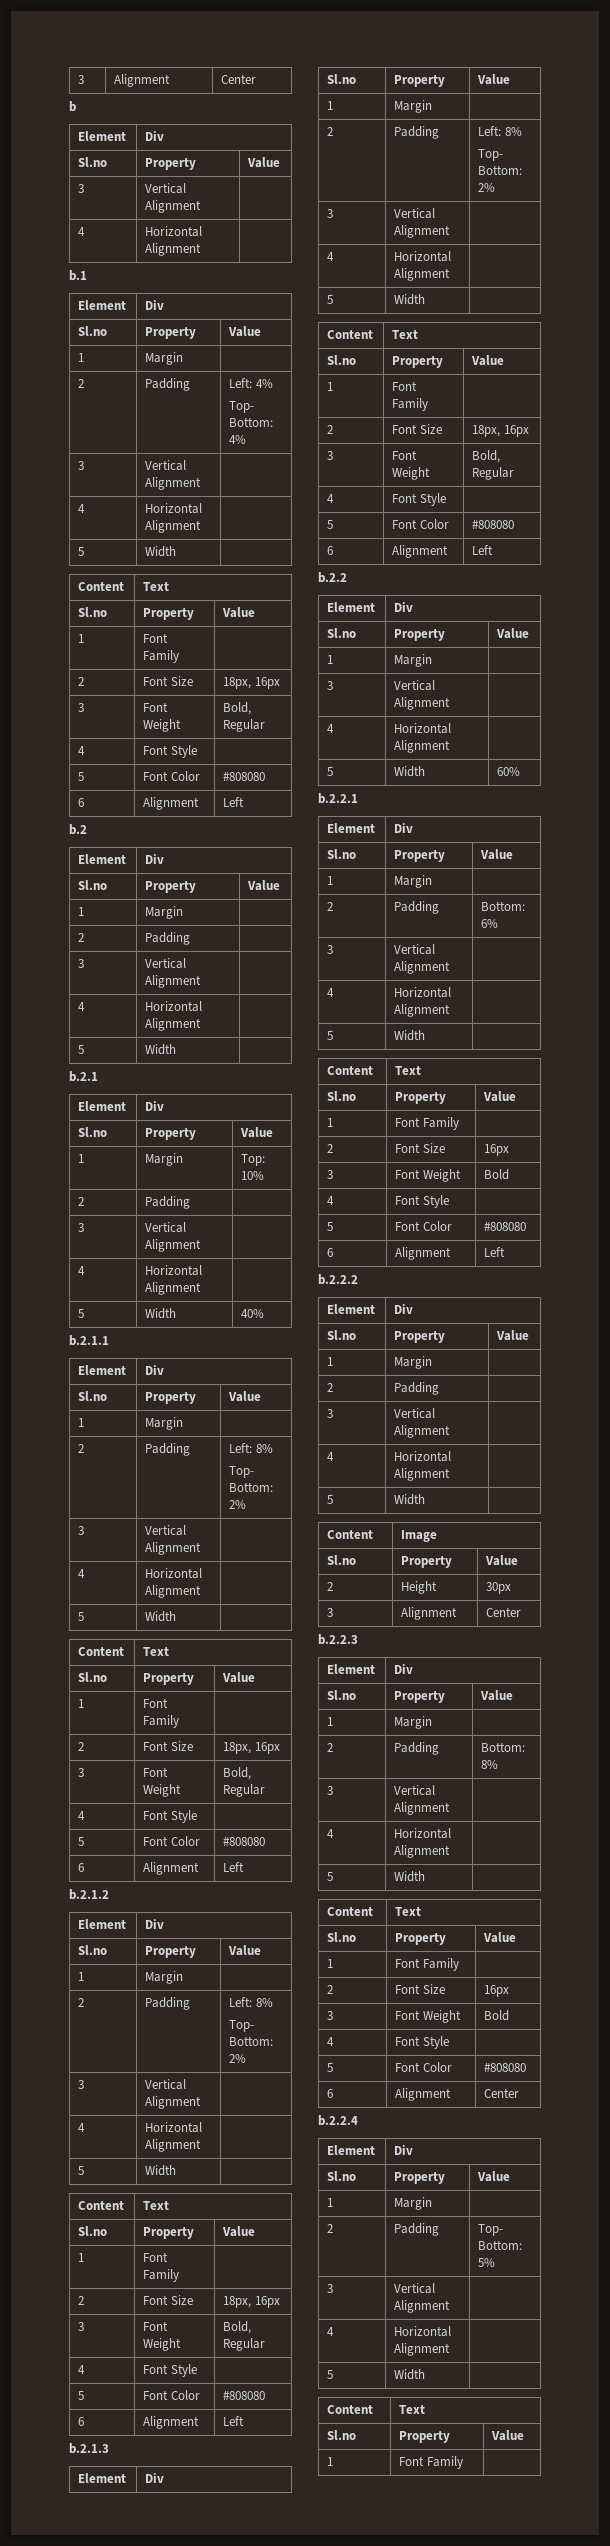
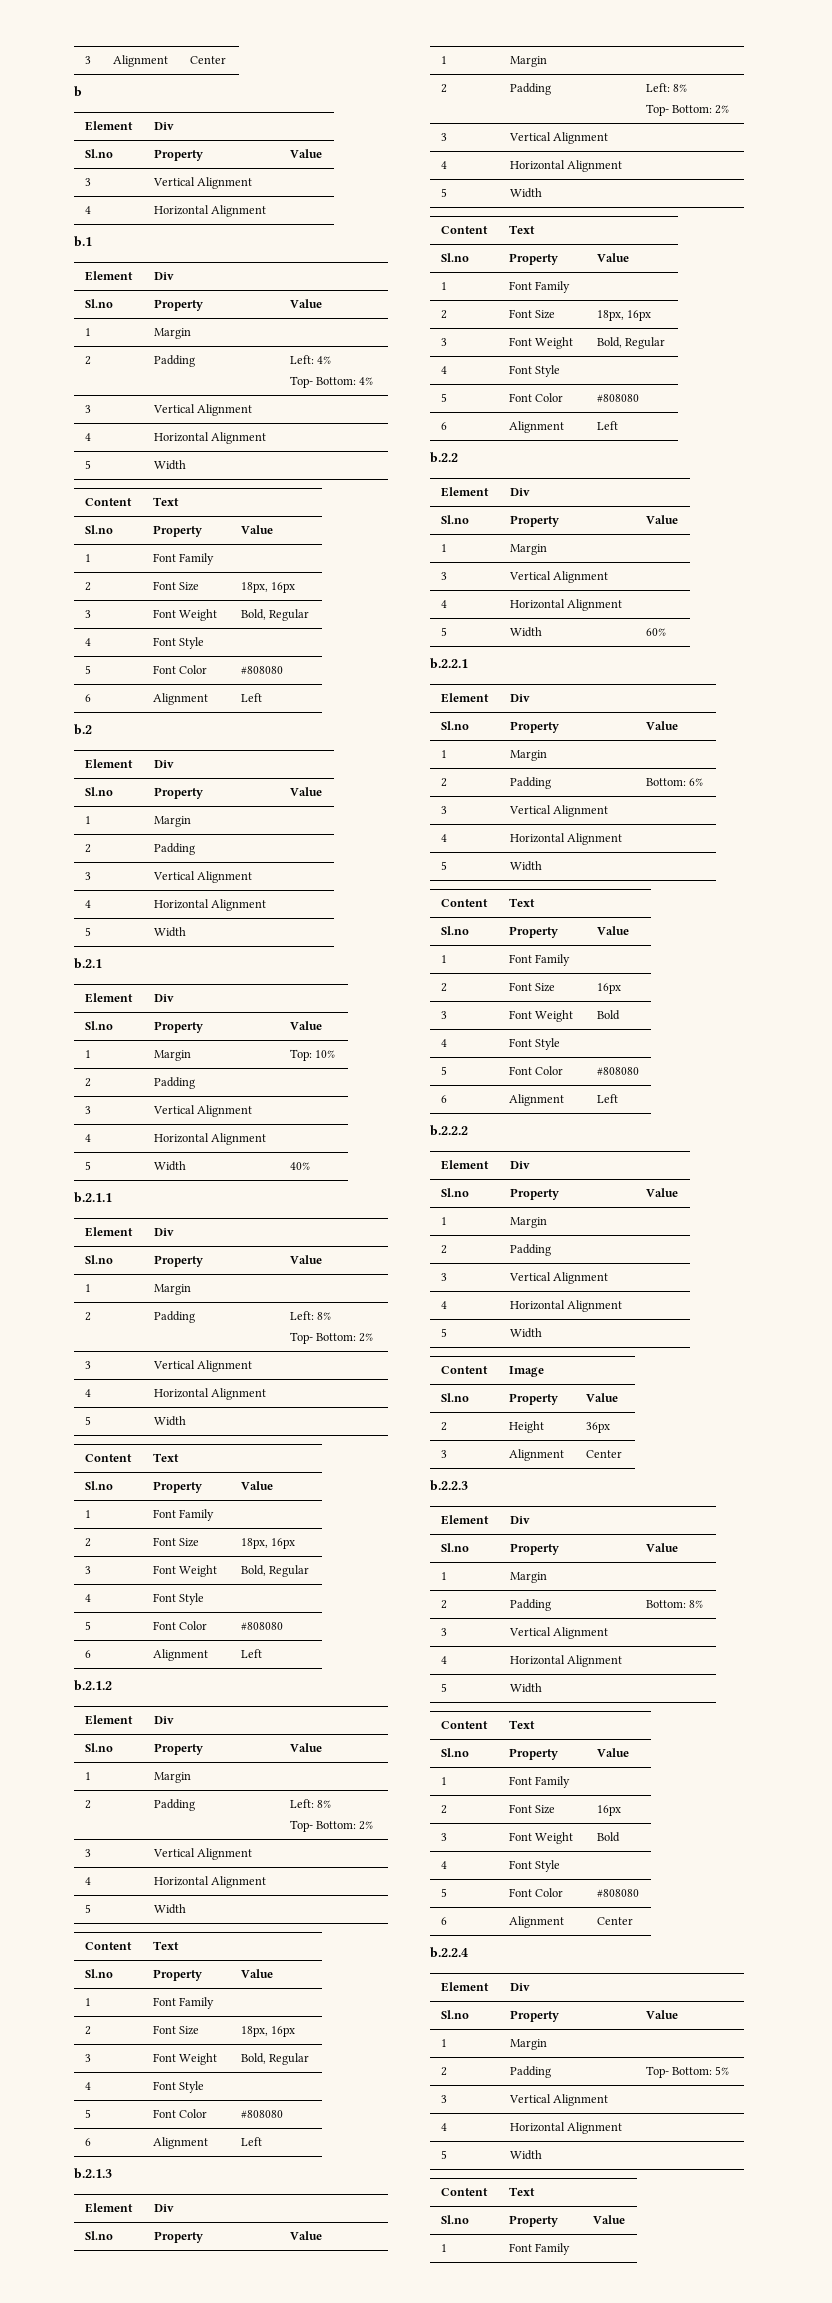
- 2 | Height | 30px
+ 2 | Height | 36px

